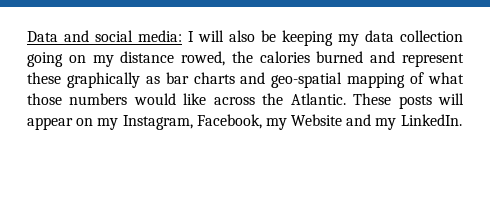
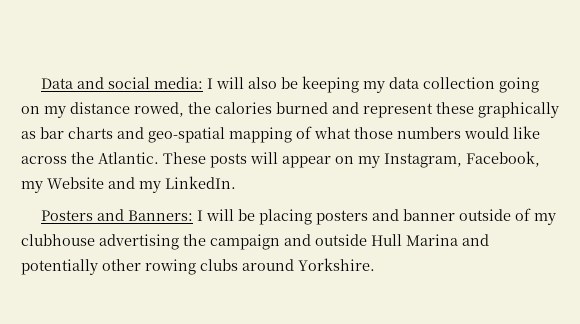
+ Posters and Banners: I will be placing posters and banner outside of my clubhouse advertising the campaign and outside Hull Marina and potentially other rowing clubs around Yorkshire.

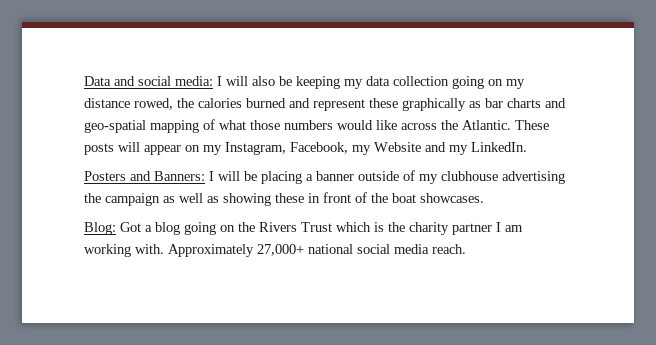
- Posters and Banners: I will be placing posters and banner outside of my clubhouse advertising the campaign and outside Hull Marina and potentially other rowing clubs around Yorkshire.
+ Posters and Banners: I will be placing a banner outside of my clubhouse advertising the campaign as well as showing these in front of the boat showcases.
+ Blog: Got a blog going on the Rivers Trust which is the charity partner I am working with. Approximately 27,000+ national social media reach.

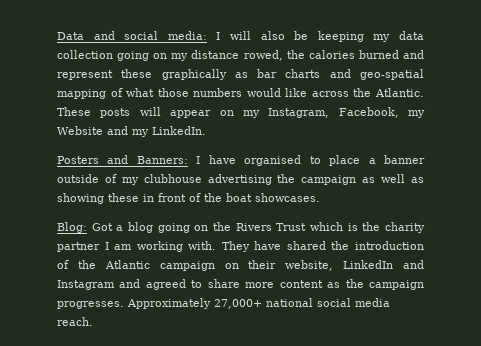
- Posters and Banners: I will be placing a banner outside of my clubhouse advertising the campaign as well as showing these in front of the boat showcases.
+ Posters and Banners: I have organised to place a banner outside of my clubhouse advertising the campaign as well as showing these in front of the boat showcases.
+ They have shared the introduction of the Atlantic campaign on their website, LinkedIn and Instagram and agreed to share more content as the campaign progresses.

